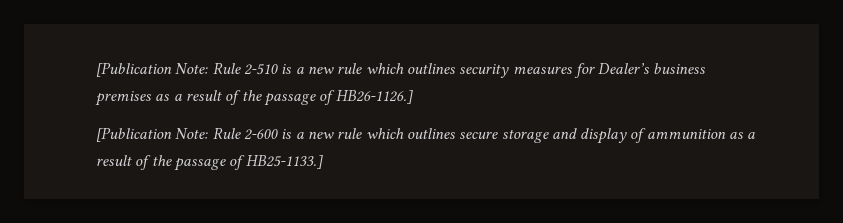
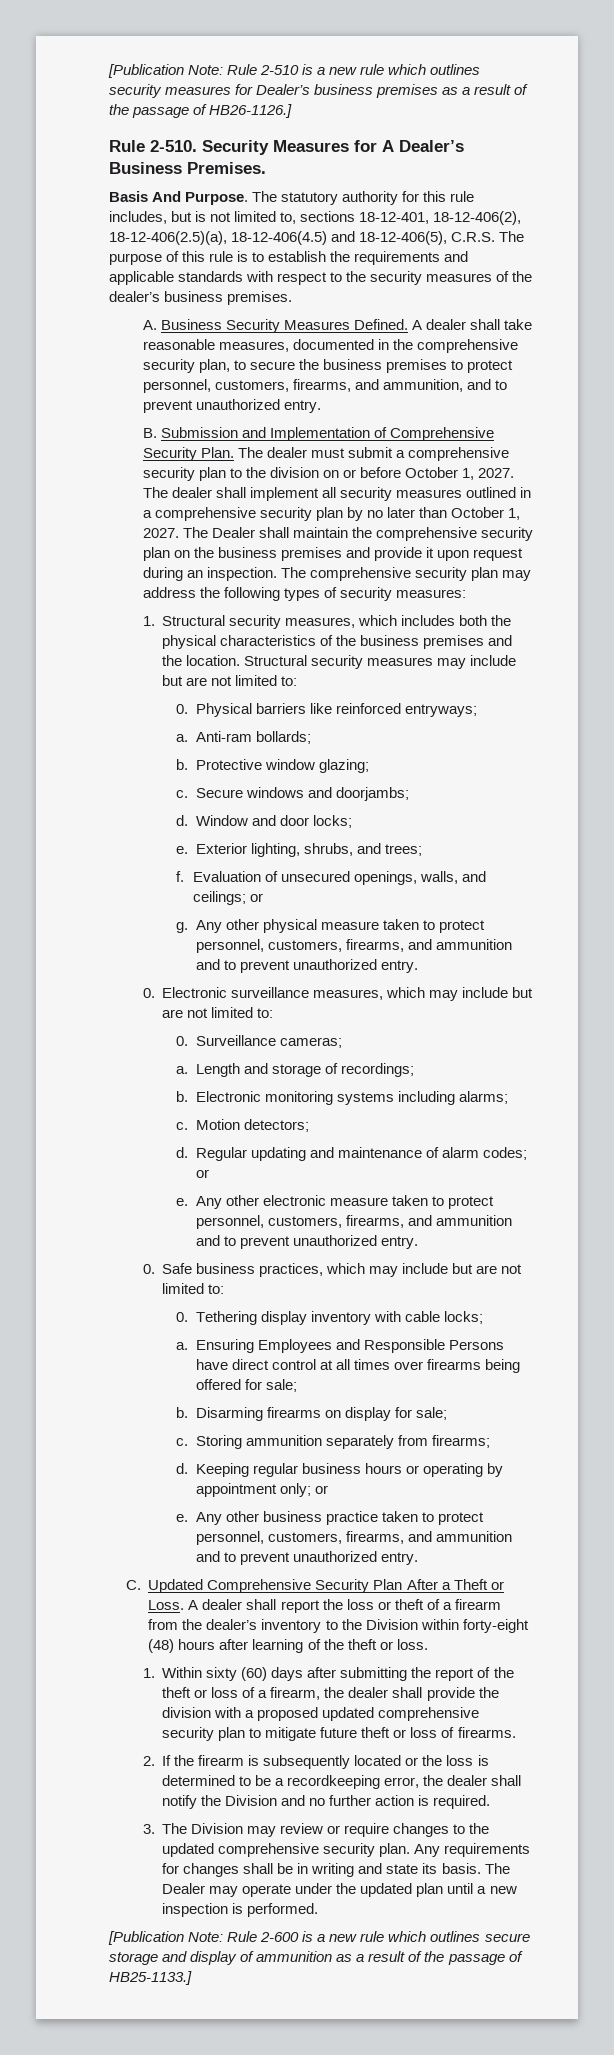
+ Rule 2-510. Security Measures for A Dealer’s Business Premises.
+ Basis And Purpose. The statutory authority for this rule includes, but is not limited to, sections 18-12-401, 18-12-406(2), 18-12-406(2.5)(a), 18-12-406(4.5) and 18-12-406(5), C.R.S. The purpose of this rule is to establish the requirements and applicable standards with respect to the security measures of the dealer’s business premises.
+ A. Business Security Measures Defined. A dealer shall take reasonable measures, documented in the comprehensive security plan, to secure the business premises to protect personnel, customers, firearms, and ammunition, and to prevent unauthorized entry.
+ B. Submission and Implementation of Comprehensive Security Plan. The dealer must submit a comprehensive security plan to the division on or before October 1, 2027. The dealer shall implement all security measures outlined in a comprehensive security plan by no later than October 1, 2027. The Dealer shall maintain the comprehensive security plan on the business premises and provide it upon request during an inspection. The comprehensive security plan may address the following types of security measures:
+ 1. Structural security measures, which includes both the physical characteristics of the business premises and the location. Structural security measures may include but are not limited to:
+ 0. Physical barriers like reinforced entryways;
+ a. Anti-ram bollards;
+ b. Protective window glazing;
+ c. Secure windows and doorjambs;
+ d. Window and door locks;
+ e. Exterior lighting, shrubs, and trees;
+ f. Evaluation of unsecured openings, walls, and ceilings; or
+ g. Any other physical measure taken to protect personnel, customers, firearms, and ammunition and to prevent unauthorized entry.
+ 0. Electronic surveillance measures, which may include but are not limited to:
+ 0. Surveillance cameras;
+ a. Length and storage of recordings;
+ b. Electronic monitoring systems including alarms;
+ c. Motion detectors;
+ d. Regular updating and maintenance of alarm codes; or
+ e. Any other electronic measure taken to protect personnel, customers, firearms, and ammunition and to prevent unauthorized entry.
+ 0. Safe business practices, which may include but are not limited to:
+ 0. Tethering display inventory with cable locks;
+ a. Ensuring Employees and Responsible Persons have direct control at all times over firearms being offered for sale;
+ b. Disarming firearms on display for sale;
+ c. Storing ammunition separately from firearms;
+ d. Keeping regular business hours or operating by appointment only; or
+ e. Any other business practice taken to protect personnel, customers, firearms, and ammunition and to prevent unauthorized entry.
+ C. Updated Comprehensive Security Plan After a Theft or Loss. A dealer shall report the loss or theft of a firearm from the dealer’s inventory to the Division within forty-eight (48) hours after learning of the theft or loss.
+ 1. Within sixty (60) days after submitting the report of the theft or loss of a firearm, the dealer shall provide the division with a proposed updated comprehensive security plan to mitigate future theft or loss of firearms.
+ 2. If the firearm is subsequently located or the loss is determined to be a recordkeeping error, the dealer shall notify the Division and no further action is required.
+ 3. The Division may review or require changes to the updated comprehensive security plan. Any requirements for changes shall be in writing and state its basis. The Dealer may operate under the updated plan until a new inspection is performed.

